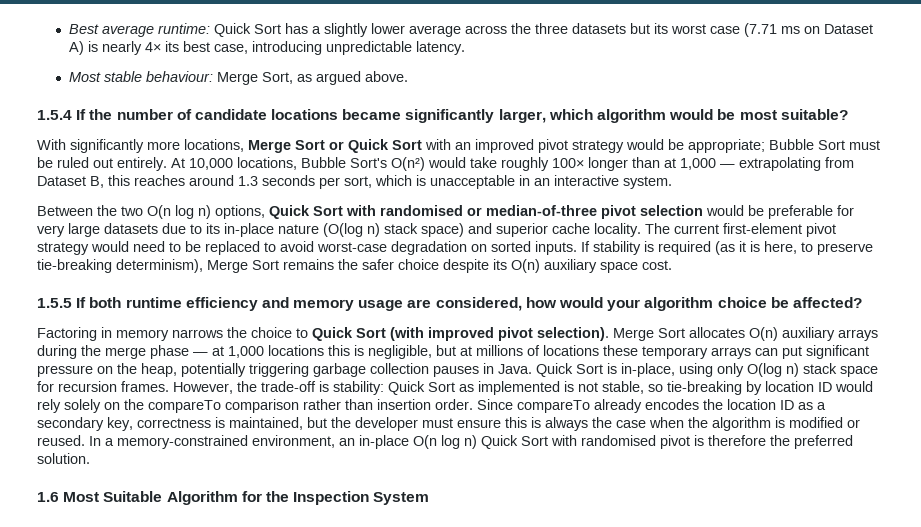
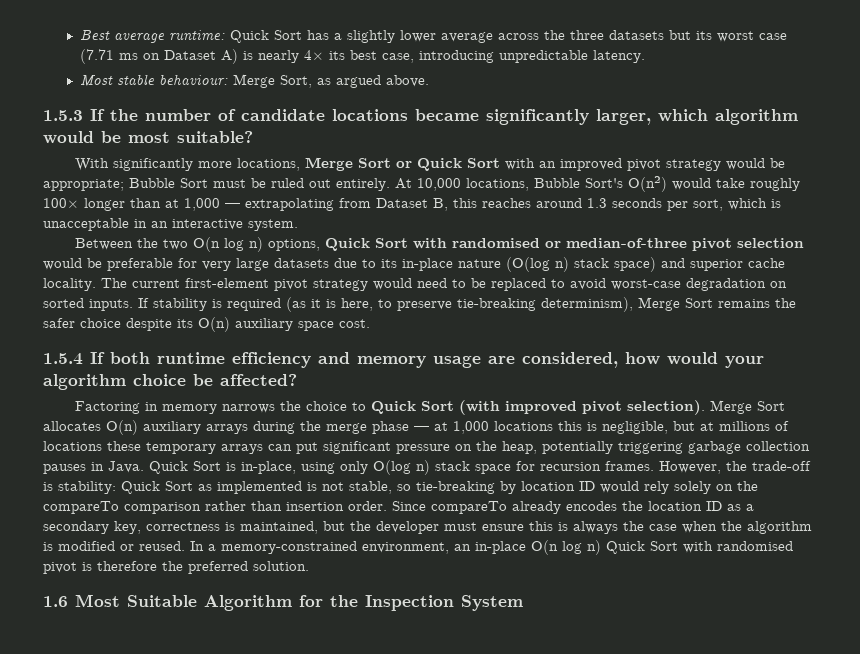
- 1.5.4 If the number of candidate locations became significantly larger, which algorithm would be most suitable?
+ 1.5.3 If the number of candidate locations became significantly larger, which algorithm would be most suitable?
- 1.5.5 If both runtime efficiency and memory usage are considered, how would your algorithm choice be affected?
+ 1.5.4 If both runtime efficiency and memory usage are considered, how would your algorithm choice be affected?

